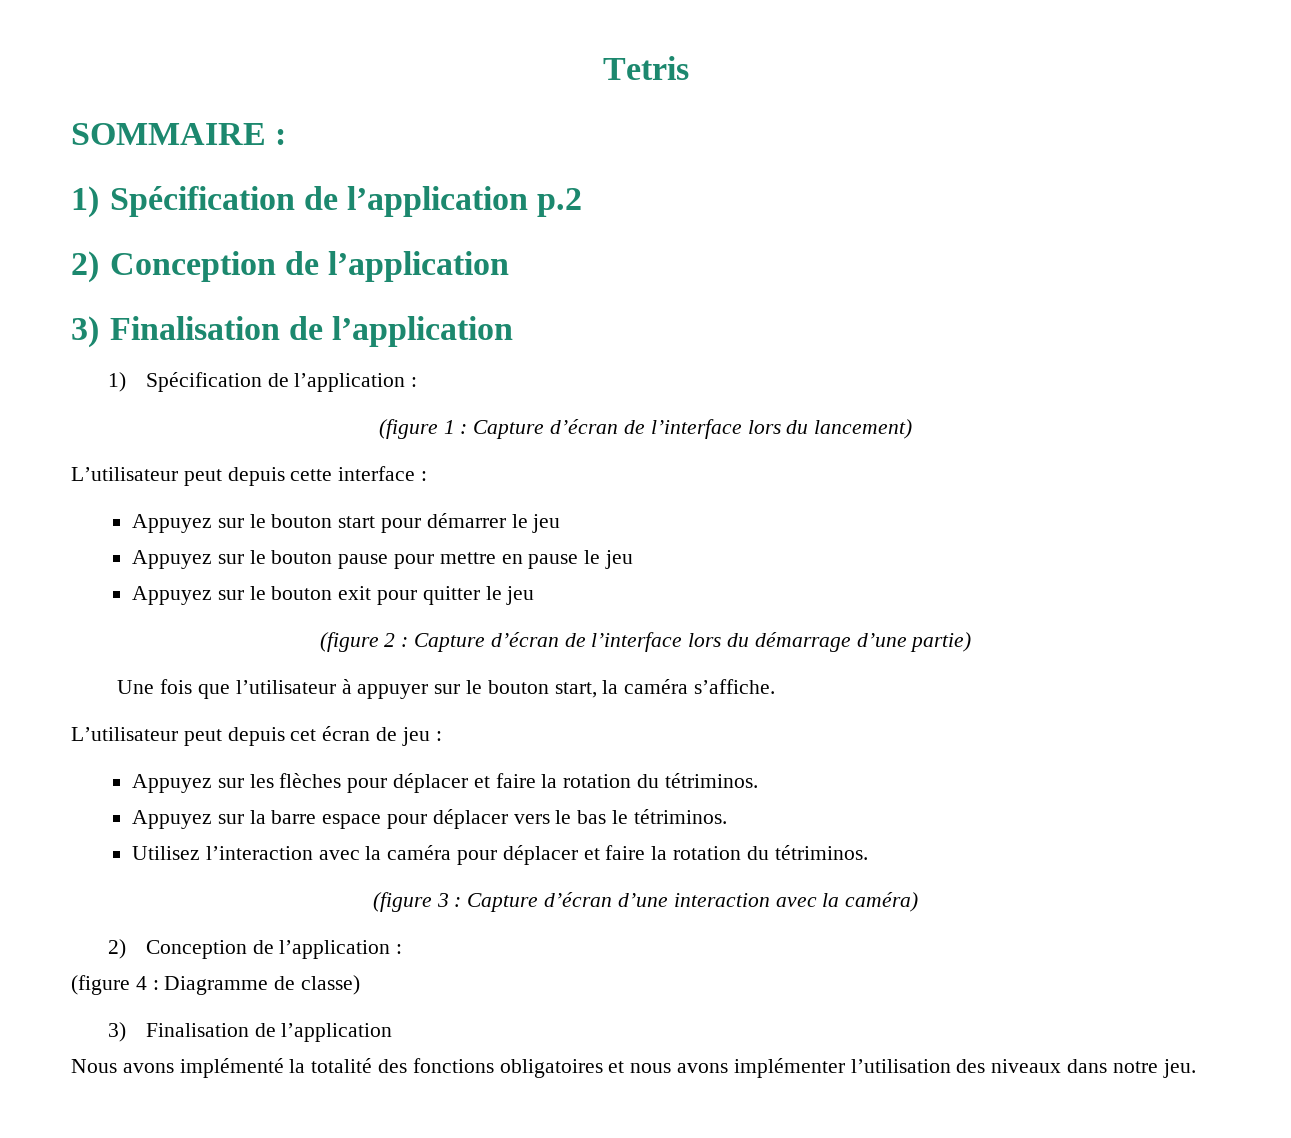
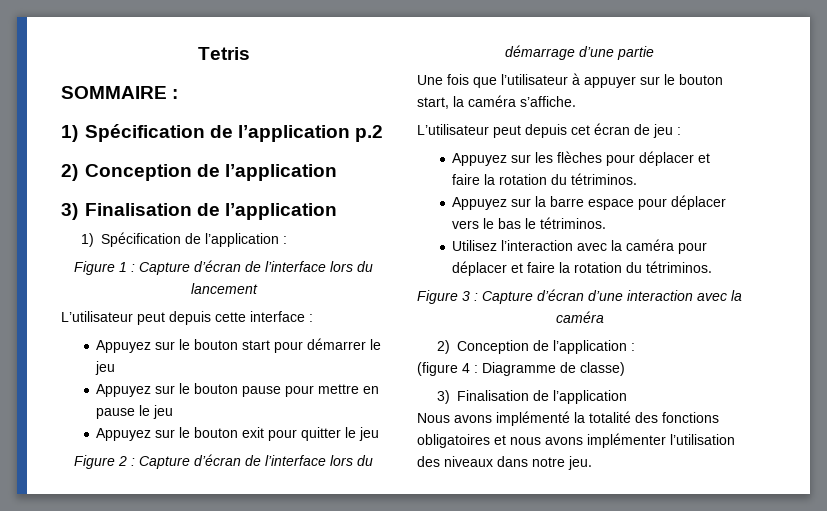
- (figure 1 : Capture d’écran de l’interface lors du lancement)
+ Figure 1 : Capture d’écran de l’interface lors du lancement
- (figure 2 : Capture d’écran de l’interface lors du démarrage d’une partie)
+ Figure 2 : Capture d’écran de l’interface lors du démarrage d’une partie
- (figure 3 : Capture d’écran d’une interaction avec la caméra)
+ Figure 3 : Capture d’écran d’une interaction avec la caméra

